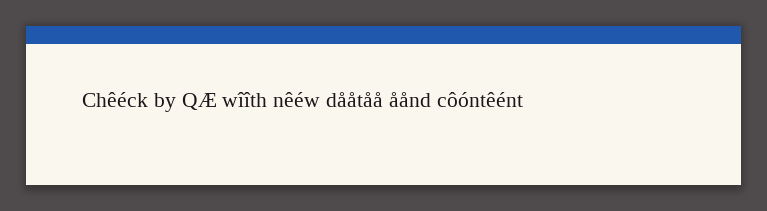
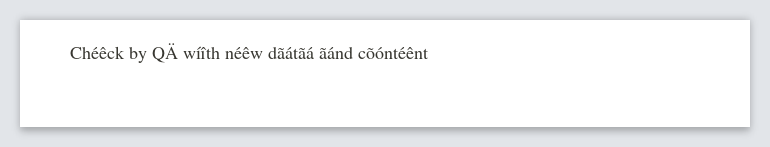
- Chêéck by QÆ wîîth nêéw dååtåå åånd côóntêént
+ Chéêck by QÄ wíîth néêw dãátãá ãánd cõóntéênt

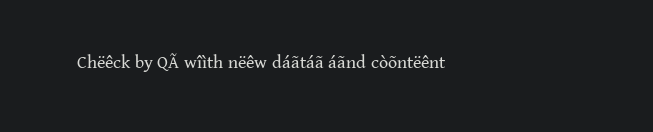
- Chéêck by QÄ wíîth néêw dãátãá ãánd cõóntéênt
+ Chëêck by QÃ wîìth nëêw dáãtáã áãnd còõntëênt

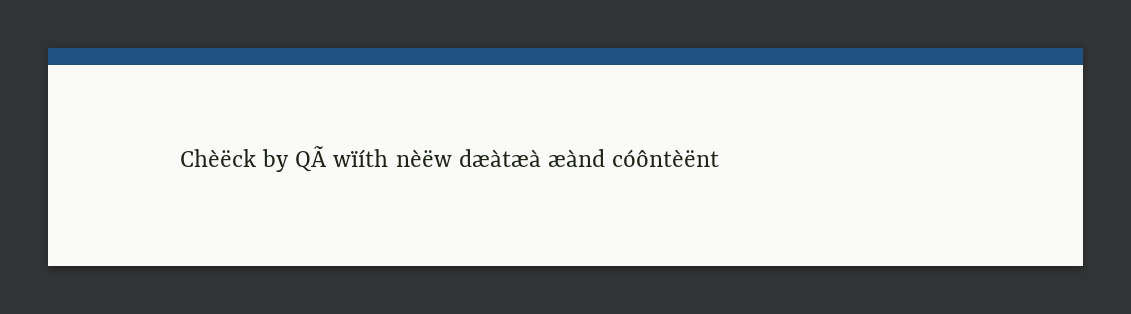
- Chëêck by QÃ wîìth nëêw dáãtáã áãnd còõntëênt
+ Chèëck by QÃ wïíth nèëw dæàtæà æànd cóôntèënt

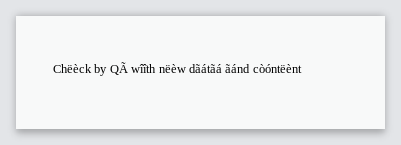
- Chèëck by QÃ wïíth nèëw dæàtæà æànd cóôntèënt
+ Chëèck by QÃ wîîth nëèw dãátãá ãánd còóntëènt

